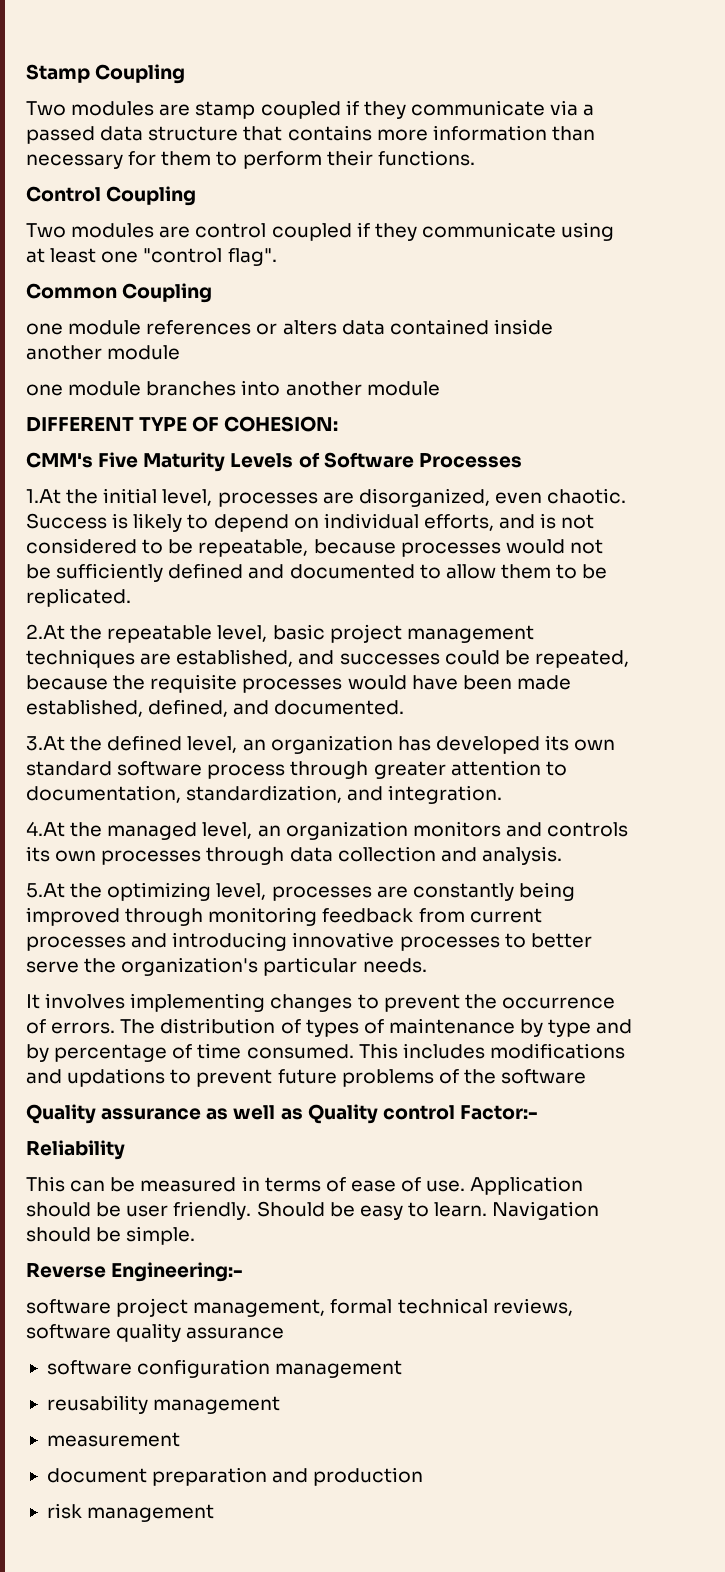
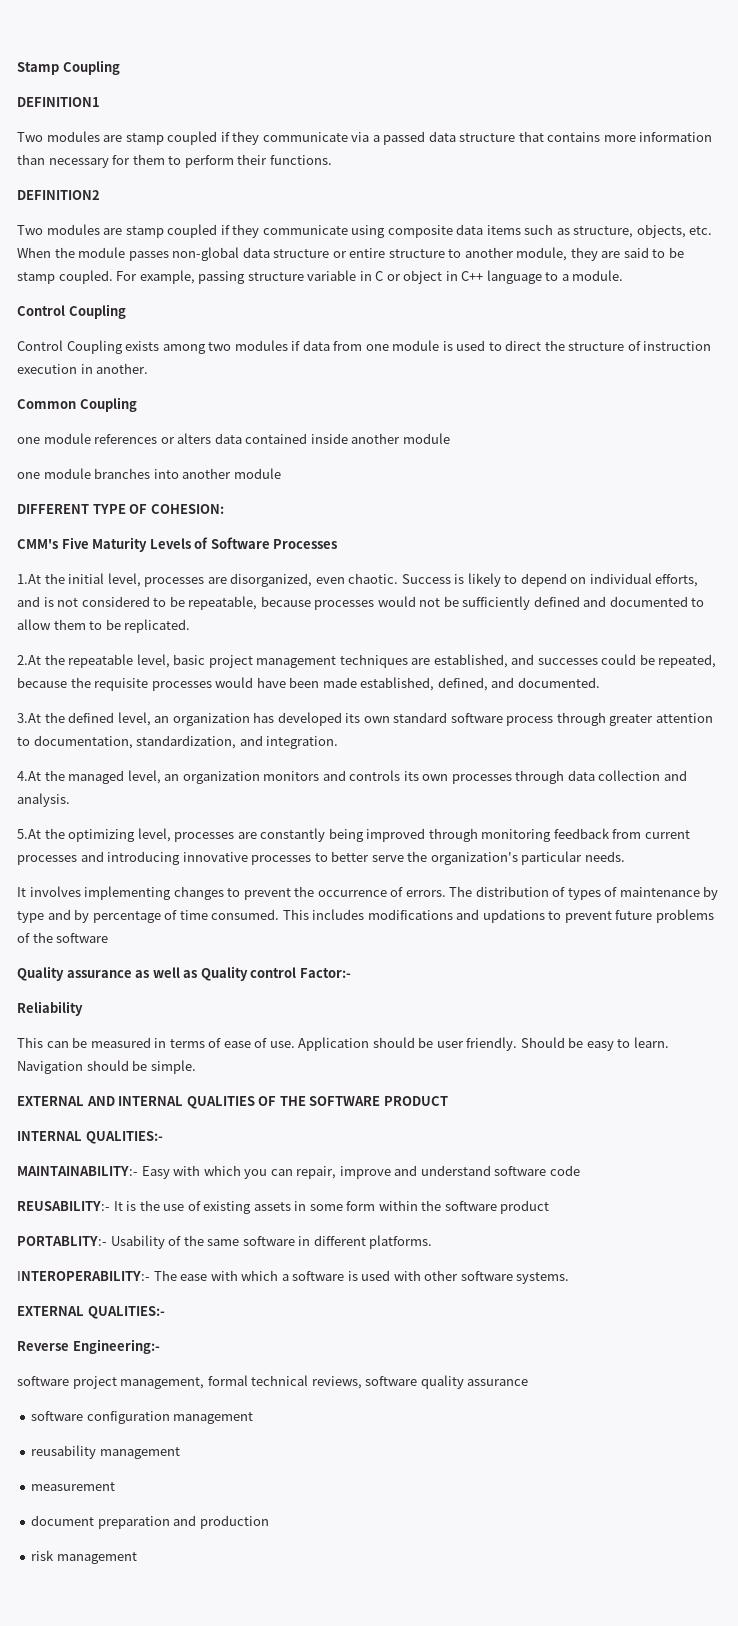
+ DEFINITION1
+ DEFINITION2
+ Two modules are stamp coupled if they communicate using composite data items such as structure, objects, etc. When the module passes non-global data structure or entire structure to another module, they are said to be stamp coupled. For example, passing structure variable in C or object in C++ language to a module.
  Control Coupling
- Two modules are control coupled if they communicate using at least one "control flag".
+ Control Coupling exists among two modules if data from one module is used to direct the structure of instruction execution in another.
+ EXTERNAL AND INTERNAL QUALITIES OF THE SOFTWARE PRODUCT
+ INTERNAL QUALITIES:-
+ MAINTAINABILITY:- Easy with which you can repair, improve and understand software code
+ REUSABILITY:- It is the use of existing assets in some form within the software product
+ PORTABLITY:- Usability of the same software in different platforms.
+ INTEROPERABILITY:- The ease with which a software is used with other software systems.
+ EXTERNAL QUALITIES:-

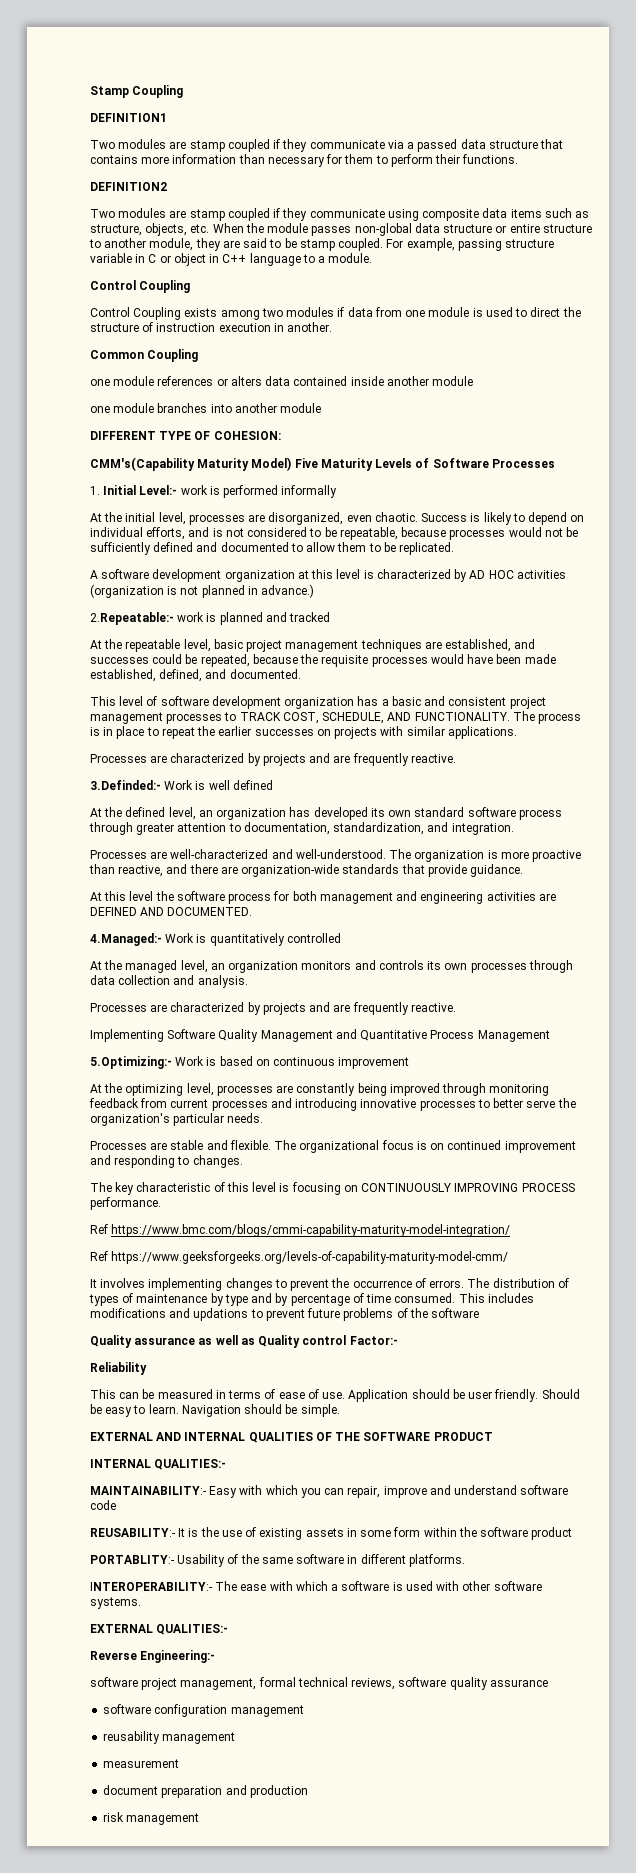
- CMM's Five Maturity Levels of Software Processes
+ CMM's(Capability Maturity Model) Five Maturity Levels of Software Processes
- 1.At the initial level, processes are disorganized, even chaotic.
+ 1. Initial Level:- work is performed informally
+ At the initial level, processes are disorganized, even chaotic.
- 2.At the repeatable level, basic project management techniques are established, and successes could be repeated, because the requisite processes would have been made established, defined, and documented.
+ A software development organization at this level is characterized by AD HOC activities (organization is not planned in advance.)
+ 2.Repeatable:- work is planned and tracked
+ At the repeatable level, basic project management techniques are established, and successes could be repeated, because the requisite processes would have been made established, defined, and documented.
- 3.At the defined level, an organization has developed its own standard software process through greater attention to documentation, standardization, and integration.
+ This level of software development organization has a basic and consistent project management processes to TRACK COST, SCHEDULE, AND FUNCTIONALITY. The process is in place to repeat the earlier successes on projects with similar applications.
+ Processes are characterized by projects and are frequently reactive.
+ 3.Definded:- Work is well defined
+ At the defined level, an organization has developed its own standard software process through greater attention to documentation, standardization, and integration.
- 4.At the managed level, an organization monitors and controls its own processes through data collection and analysis.
- 5.At the optimizing level, processes are constantly being improved through monitoring feedback from current processes and introducing innovative processes to better serve the organization's particular needs.
+ Processes are well-characterized and well-understood. The organization is more proactive than reactive, and there are organization-wide standards that provide guidance.
+ At this level the software process for both management and engineering activities are DEFINED AND DOCUMENTED.
+ 4.Managed:- Work is quantitatively controlled
+ At the managed level, an organization monitors and controls its own processes through data collection and analysis.
+ Processes are characterized by projects and are frequently reactive.
+ Implementing Software Quality Management and Quantitative Process Management
+ 5.Optimizing:- Work is based on continuous improvement
+ At the optimizing level, processes are constantly being improved through monitoring feedback from current processes and introducing innovative processes to better serve the organization's particular needs.
+ Processes are stable and flexible. The organizational focus is on continued improvement and responding to changes.
+ The key characteristic of this level is focusing on CONTINUOUSLY IMPROVING PROCESS performance.
+ Ref https://www.bmc.com/blogs/cmmi-capability-maturity-model-integration/
+ Ref https://www.geeksforgeeks.org/levels-of-capability-maturity-model-cmm/

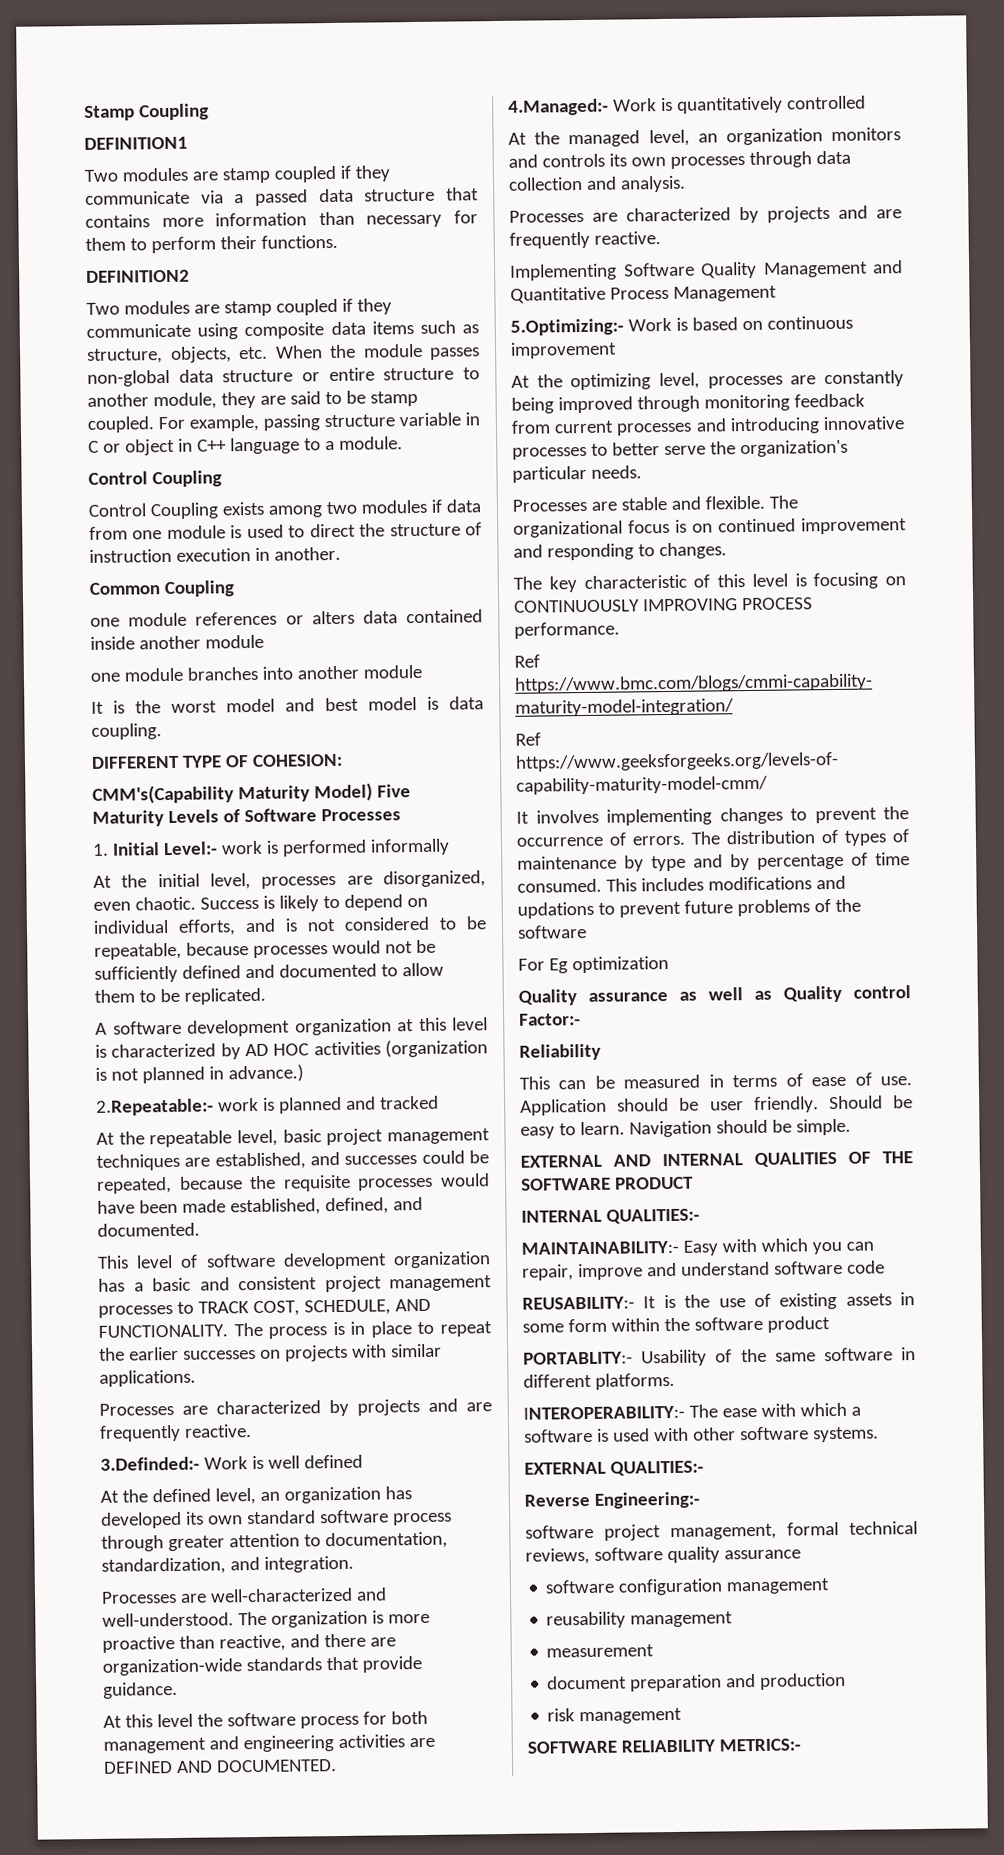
+ It is the worst model and best model is data coupling.
+ For Eg optimization
+ SOFTWARE RELIABILITY METRICS:-

